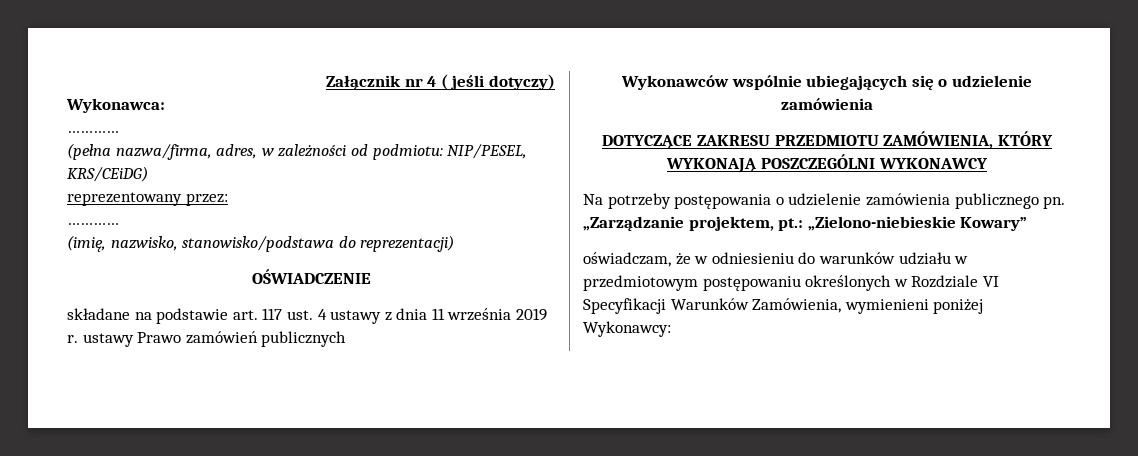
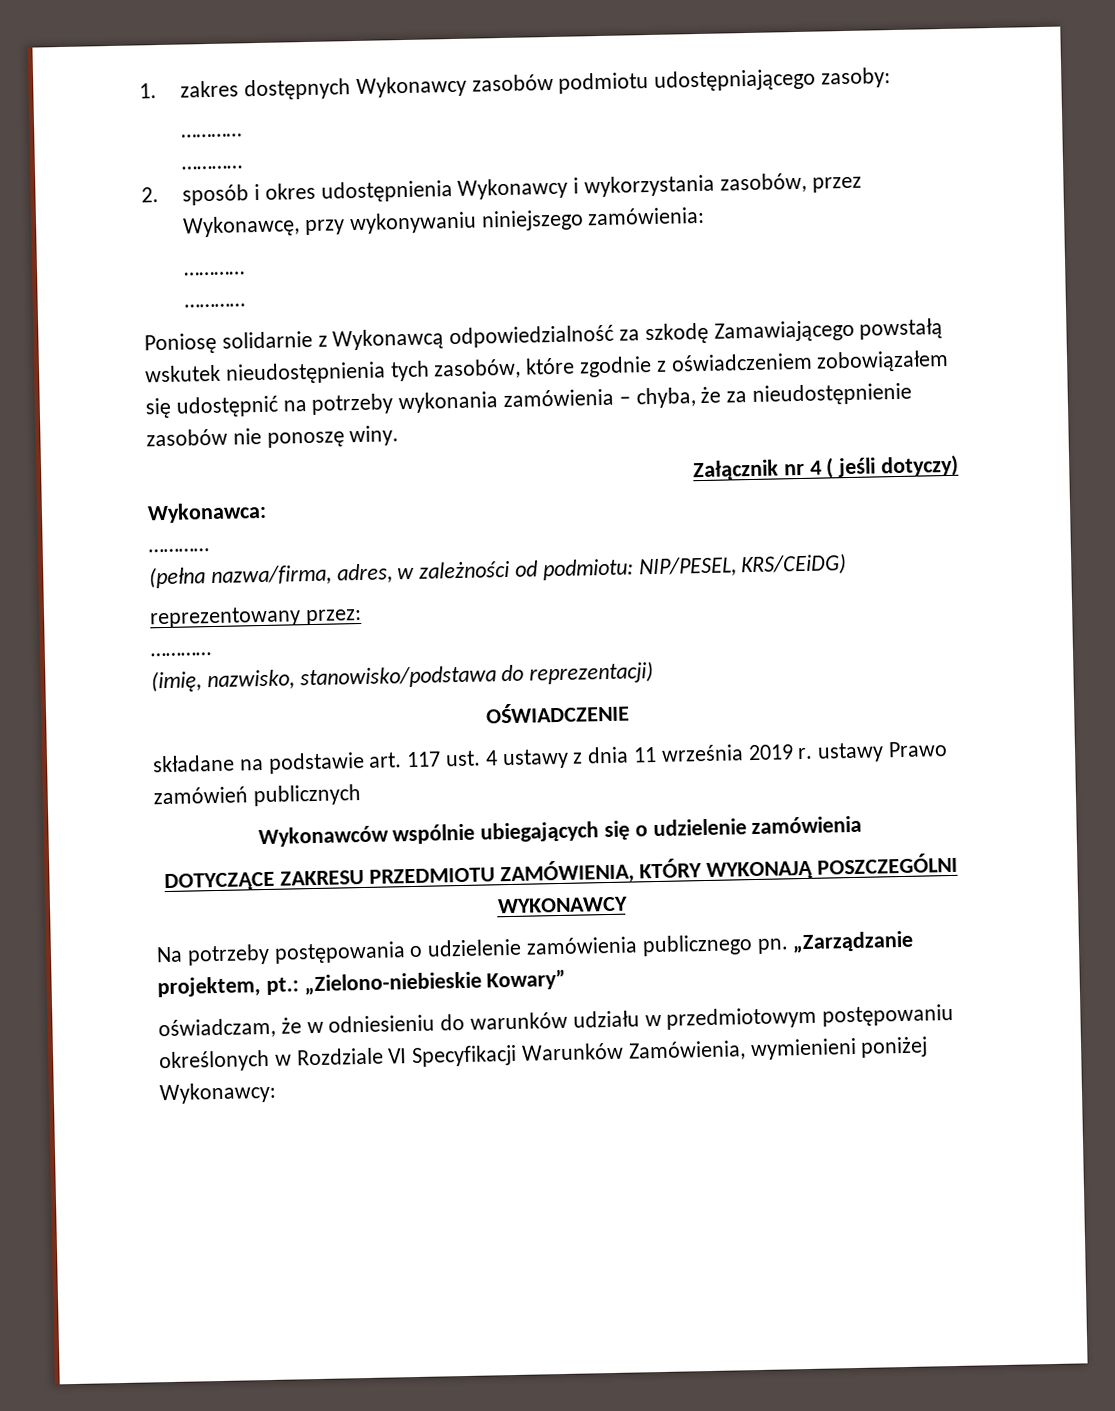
+ 1. zakres dostępnych Wykonawcy zasobów podmiotu udostępniającego zasoby:
+ …………
+ …………
+ 2. sposób i okres udostępnienia Wykonawcy i wykorzystania zasobów, przez Wykonawcę, przy wykonywaniu niniejszego zamówienia:
+ …………
+ …………
+ Poniosę solidarnie z Wykonawcą odpowiedzialność za szkodę Zamawiającego powstałą wskutek nieudostępnienia tych zasobów, które zgodnie z oświadczeniem zobowiązałem się udostępnić na potrzeby wykonania zamówienia – chyba, że za nieudostępnienie zasobów nie ponoszę winy.

